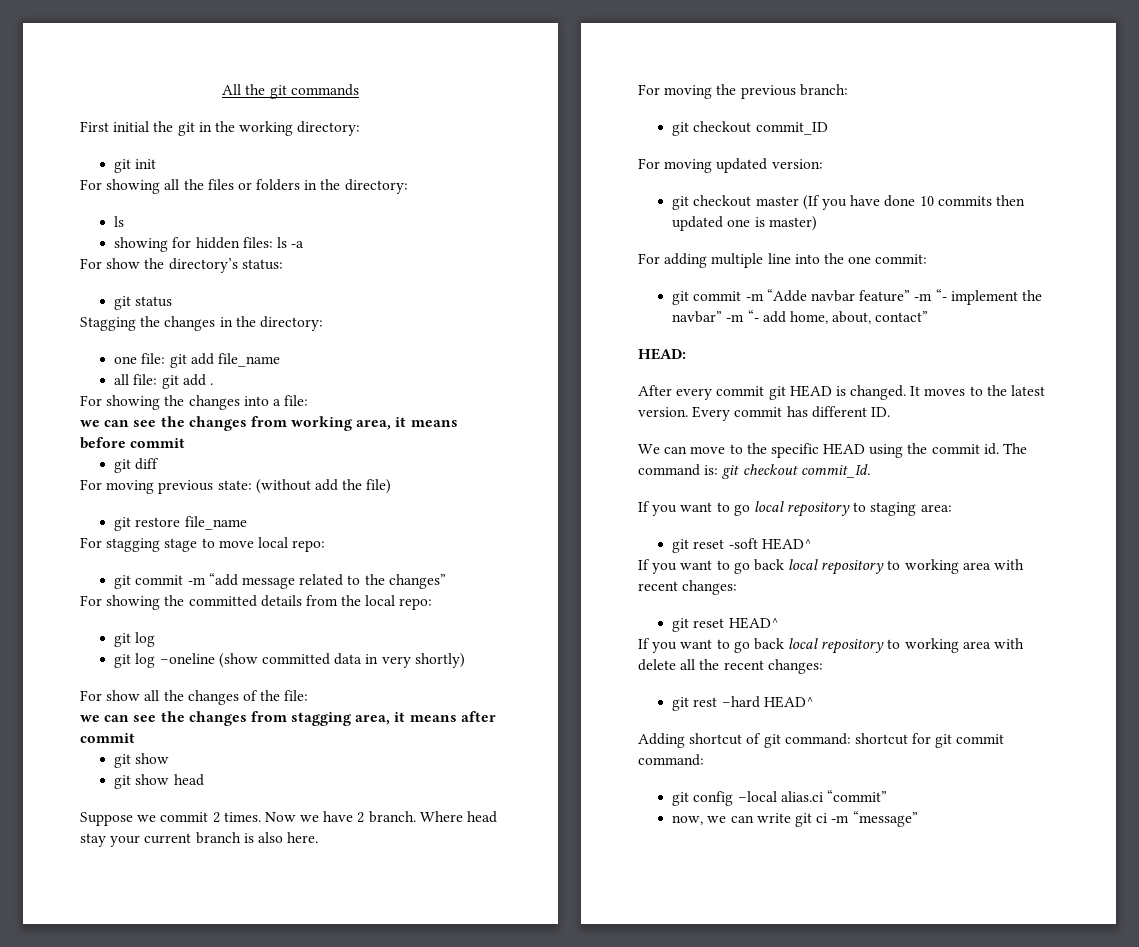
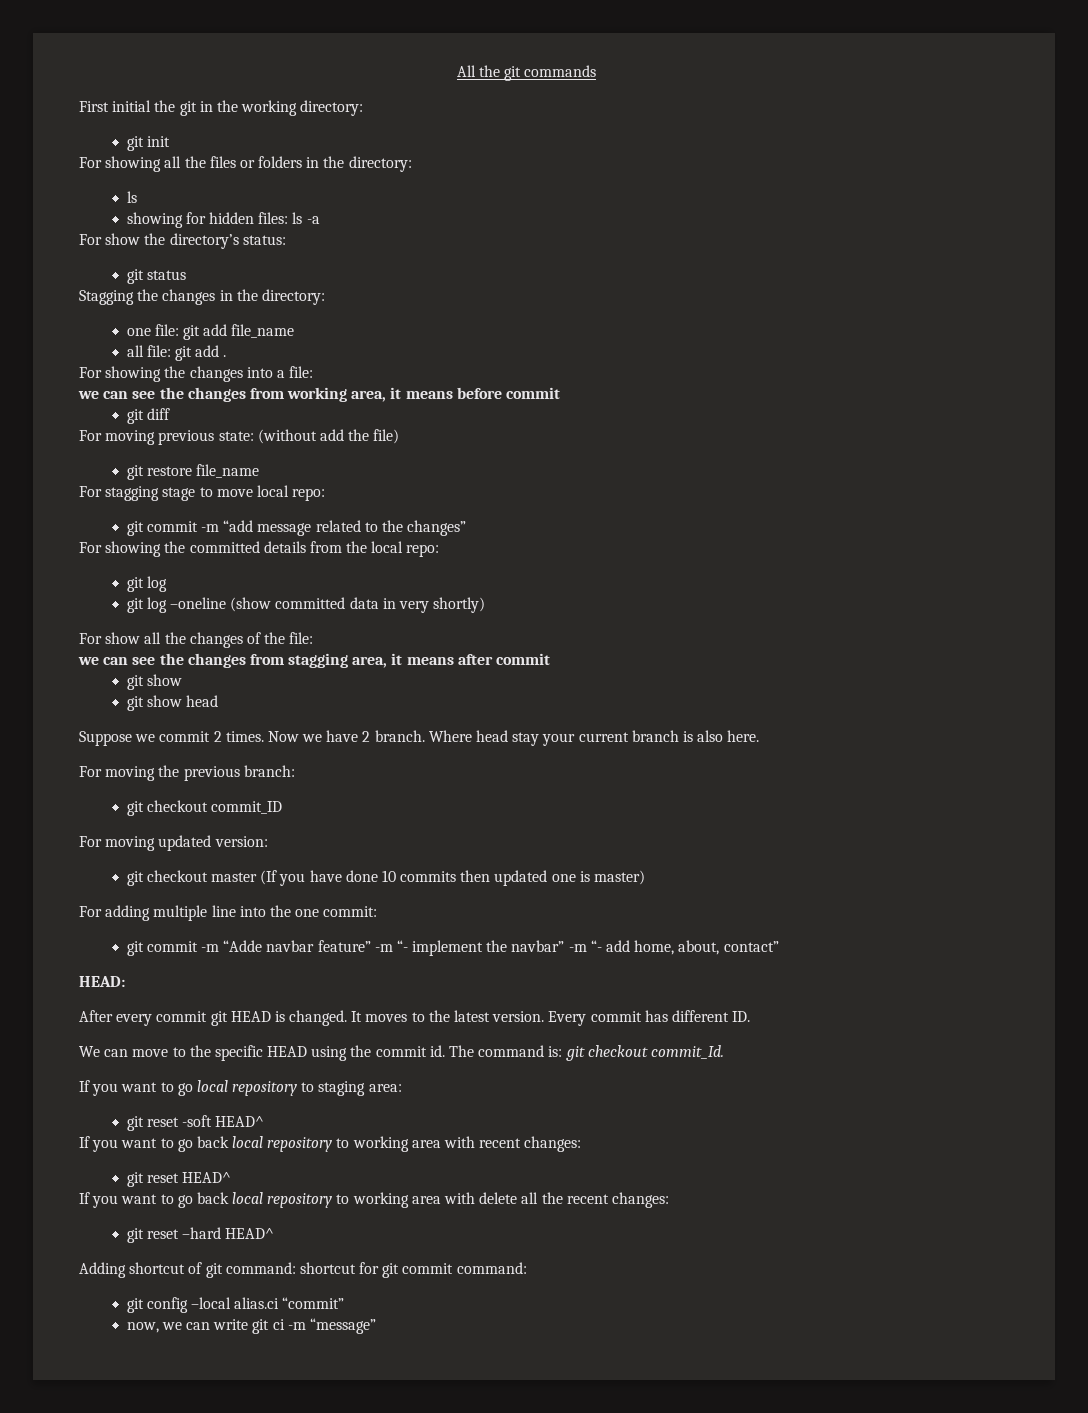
- git rest –hard HEAD^
+ git reset –hard HEAD^

